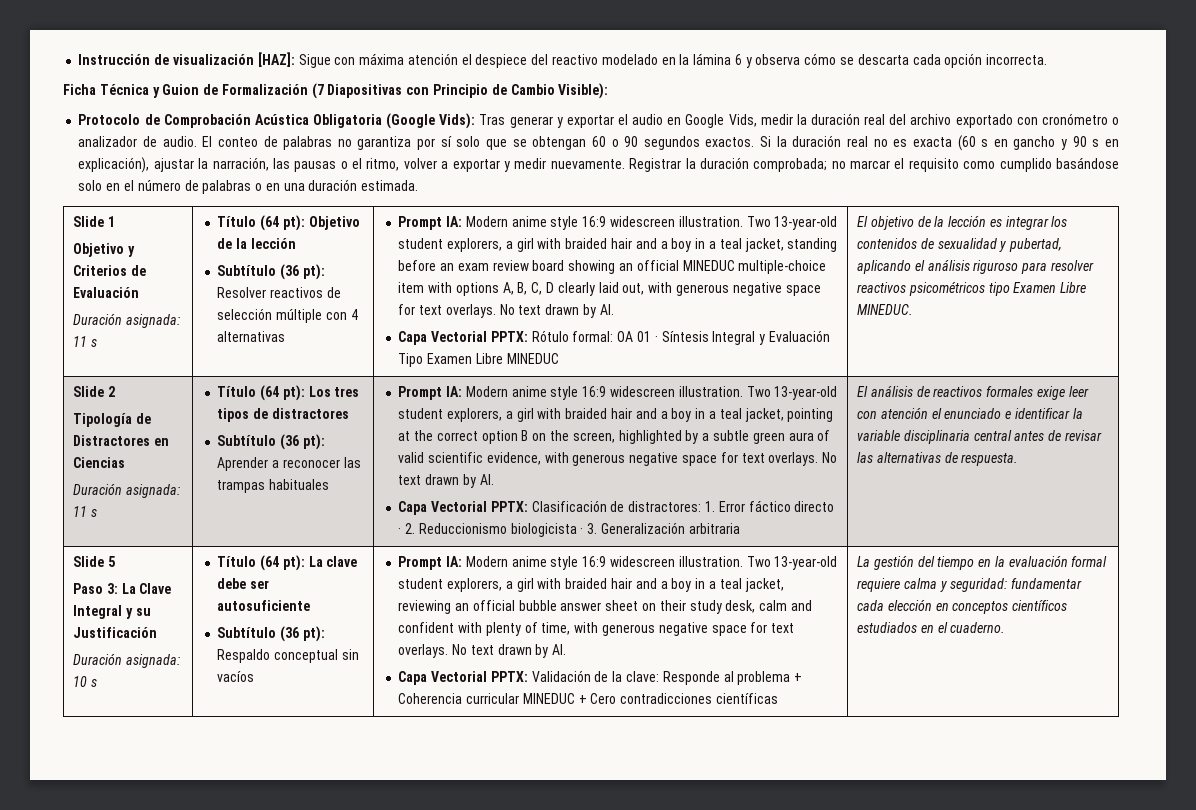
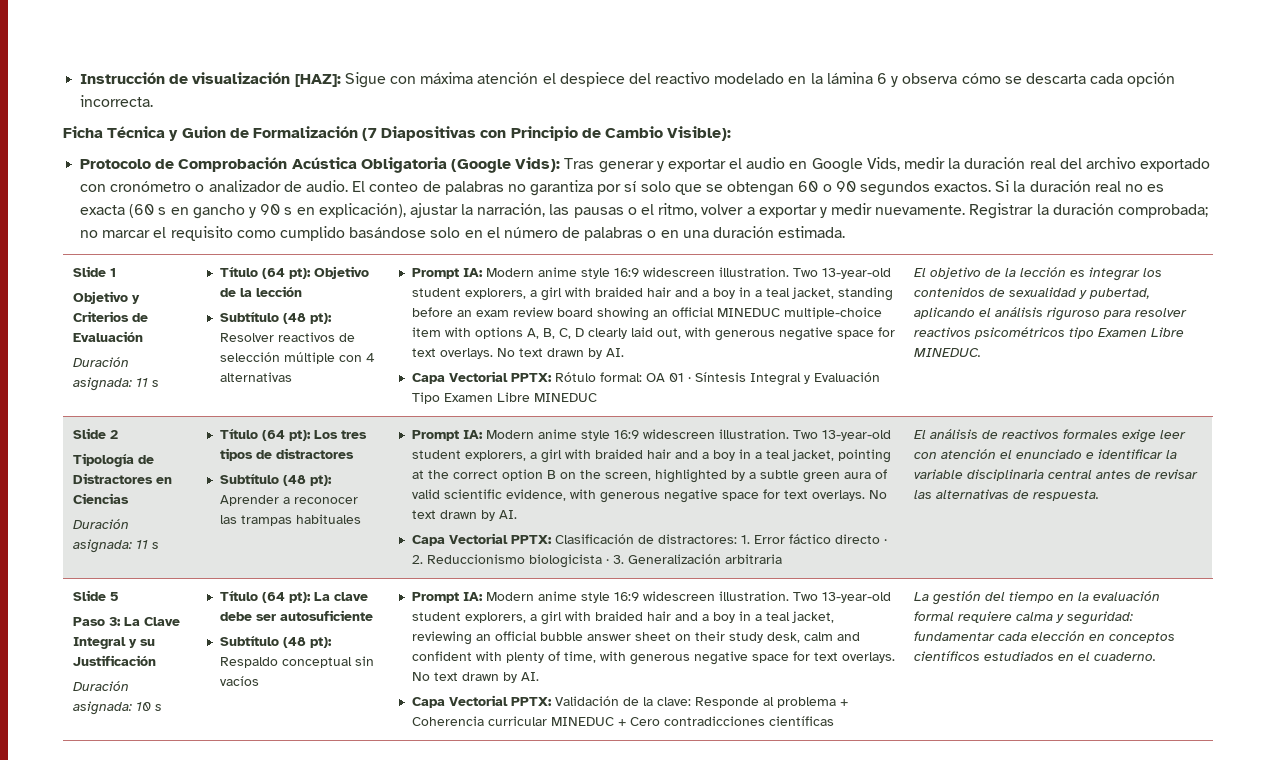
- Subtítulo (36 pt): Resolver reactivos de selección múltiple con 4 alternativas
+ Subtítulo (48 pt): Resolver reactivos de selección múltiple con 4 alternativas
- Subtítulo (36 pt): Aprender a reconocer las trampas habituales
+ Subtítulo (48 pt): Aprender a reconocer las trampas habituales
- Subtítulo (36 pt): Respaldo conceptual sin vacíos
+ Subtítulo (48 pt): Respaldo conceptual sin vacíos

